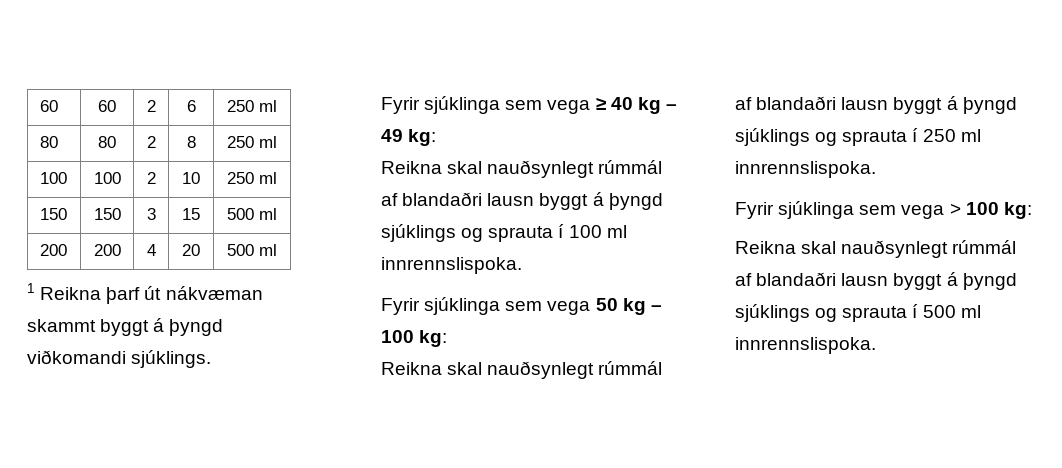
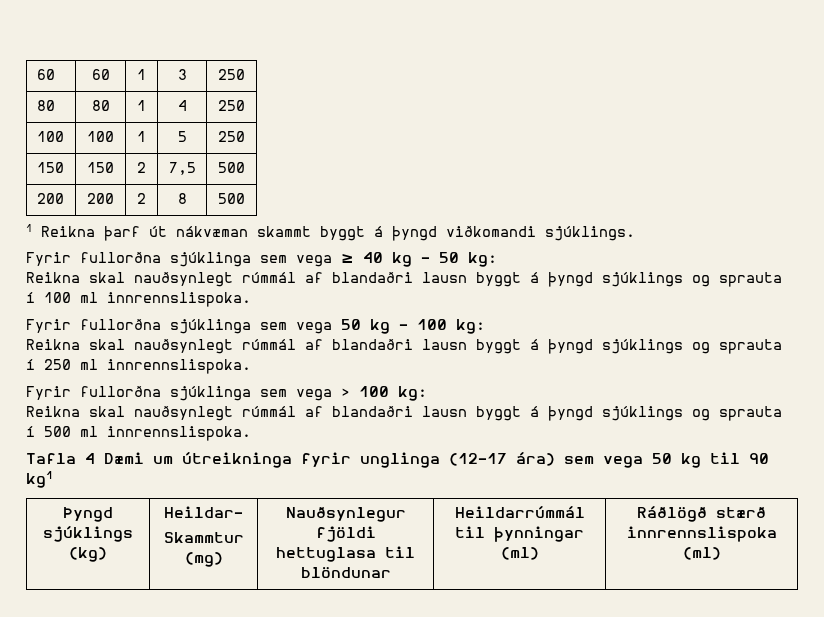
- 60 | 60 | 2 | 6 | 250 ml
+ 60 | 60 | 1 | 3 | 250
- 80 | 80 | 2 | 8 | 250 ml
+ 80 | 80 | 1 | 4 | 250
- 100 | 100 | 2 | 10 | 250 ml
+ 100 | 100 | 1 | 5 | 250
- 150 | 150 | 3 | 15 | 500 ml
+ 150 | 150 | 2 | 7,5 | 500
- 200 | 200 | 4 | 20 | 500 ml
+ 200 | 200 | 2 | 8 | 500
- Fyrir sjúklinga sem vega ≥ 40 kg – 49 kg:
+ Fyrir fullorðna sjúklinga sem vega ≥ 40 kg – 50 kg:
- Fyrir sjúklinga sem vega 50 kg – 100 kg:
+ Fyrir fullorðna sjúklinga sem vega 50 kg – 100 kg:
- Fyrir sjúklinga sem vega > 100 kg:
+ Fyrir fullorðna sjúklinga sem vega > 100 kg:
+ Tafla 4 Dæmi um útreikninga fyrir unglinga (12-17 ára) sem vega 50 kg til 90 kg1
+ Þyngd sjúklings (kg) | Heildar-
+ Skammtur (mg) | Nauðsynlegur fjöldi hettuglasa til blöndunar | Heildarrúmmál til þynningar (ml) | Ráðlögð stærð innrennslispoka (ml)

